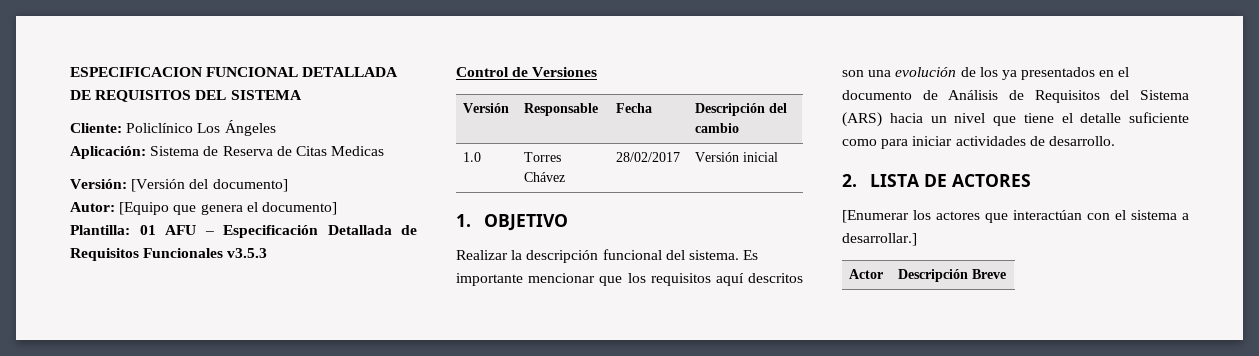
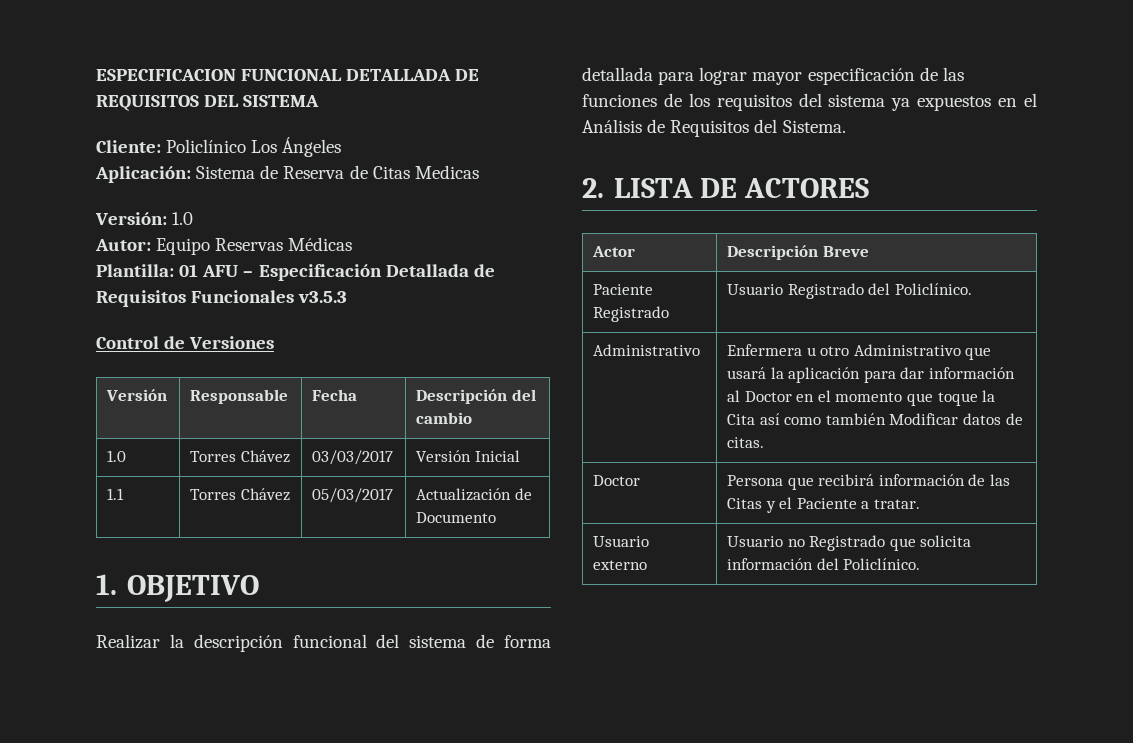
- Versión: [Versión del documento]
- Autor: [Equipo que genera el documento]
+ Versión: 1.0
+ Autor: Equipo Reservas Médicas
- 1.0 | Torres Chávez | 28/02/2017 | Versión inicial
+ 1.0 | Torres Chávez | 03/03/2017 | Versión Inicial
+ 1.1 | Torres Chávez | 05/03/2017 | Actualización de Documento
- Realizar la descripción funcional del sistema. Es importante mencionar que los requisitos aquí descritos son una evolución de los ya presentados en el documento de Análisis de Requisitos del Sistema (ARS) hacia un nivel que tiene el detalle suficiente como para iniciar actividades de desarrollo.
+ Realizar la descripción funcional del sistema de forma detallada para lograr mayor especificación de las funciones de los requisitos del sistema ya expuestos en el Análisis de Requisitos del Sistema.
  2. LISTA DE ACTORES
- [Enumerar los actores que interactúan con el sistema a desarrollar.]
  Actor | Descripción Breve
+ Paciente Registrado | Usuario Registrado del Policlínico.
+ Administrativo | Enfermera u otro Administrativo que usará la aplicación para dar información al Doctor en el momento que toque la Cita así como también Modificar datos de citas.
+ Doctor | Persona que recibirá información de las Citas y el Paciente a tratar.
+ Usuario externo | Usuario no Registrado que solicita información del Policlínico.

